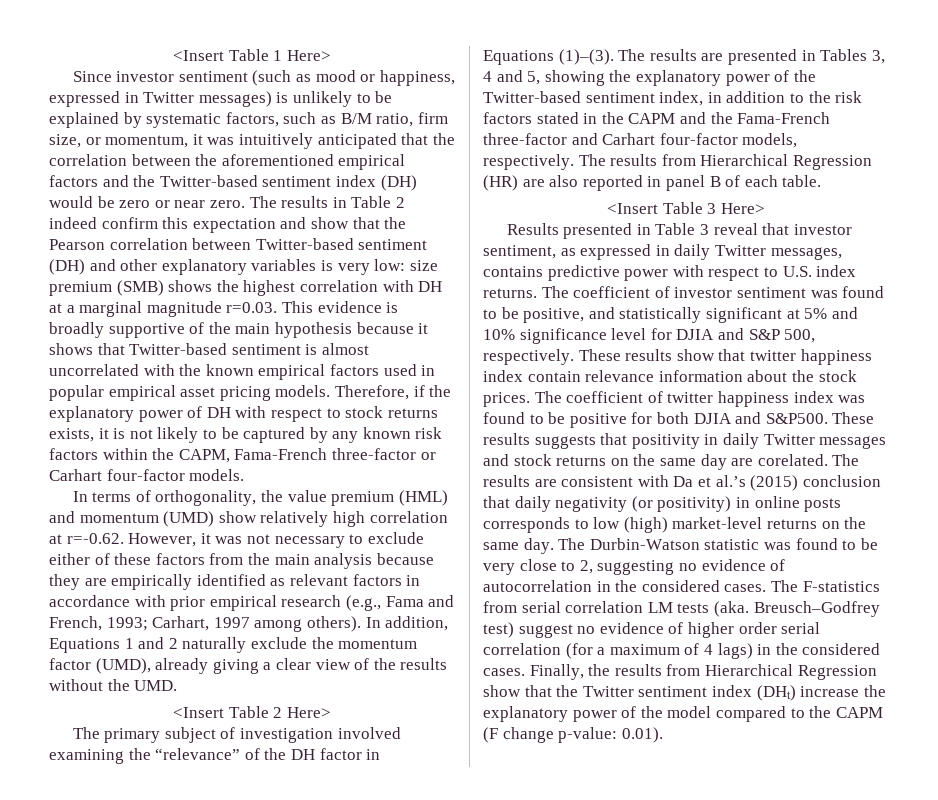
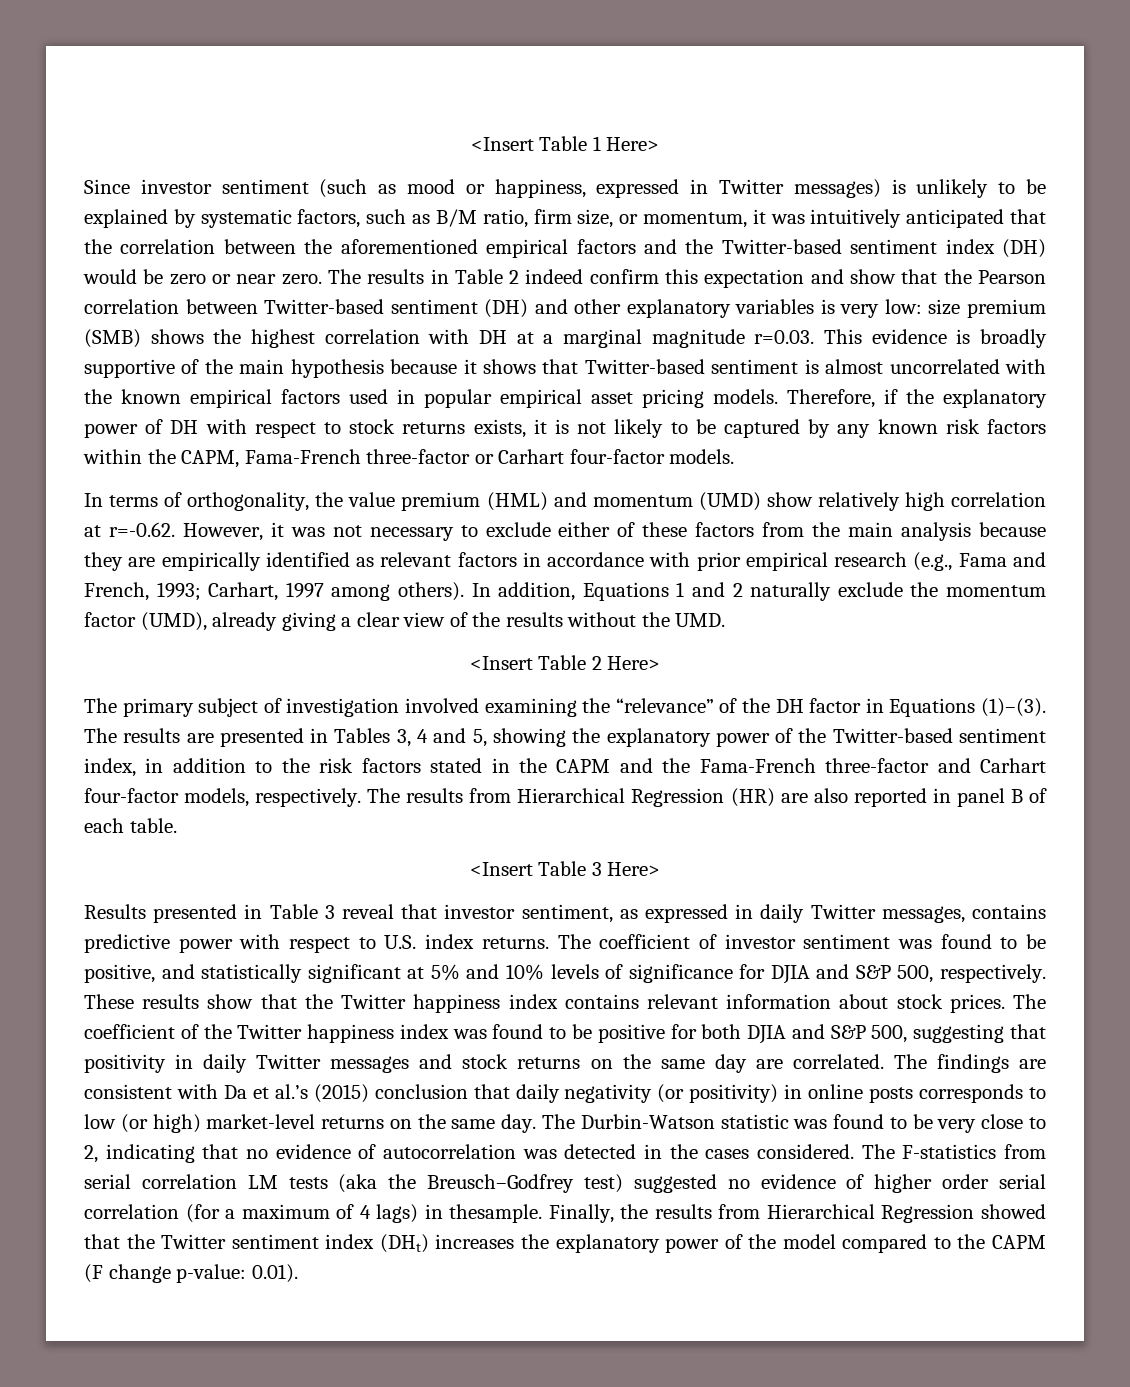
- The coefficient of investor sentiment was found to be positive, and statistically significant at 5% and 10% significance level for DJIA and S&P 500, respectively.
+ The coefficient of investor sentiment was found to be positive, and statistically significant at 5% and 10% levels of significance for DJIA and S&P 500, respectively.
- These results show that twitter happiness index contain relevance information about the stock prices.
+ These results show that the Twitter happiness index contains relevant information about stock prices.
- The coefficient of twitter happiness index was found to be positive for both DJIA and S&P500. These results suggests that positivity in daily Twitter messages and stock returns on the same day are corelated. The results are consistent with Da et al.’s (2015) conclusion that daily negativity (or positivity) in online posts corresponds to low (high) market-level returns on the same day.
+ The coefficient of the Twitter happiness index was found to be positive for both DJIA and S&P 500, suggesting that positivity in daily Twitter messages and stock returns on the same day are correlated. The findings are consistent with Da et al.’s (2015) conclusion that daily negativity (or positivity) in online posts corresponds to low (or high) market-level returns on the same day.
- The Durbin-Watson statistic was found to be very close to 2, suggesting no evidence of autocorrelation in the considered cases.
+ The Durbin-Watson statistic was found to be very close to 2, indicating that no evidence of autocorrelation was detected in the cases considered.
- The F-statistics from serial correlation LM tests (aka. Breusch–Godfrey test) suggest no evidence of higher order serial correlation (for a maximum of 4 lags) in the considered cases.
+ The F-statistics from serial correlation LM tests (aka the Breusch–Godfrey test) suggested no evidence of higher order serial correlation (for a maximum of 4 lags) in thesample.
- Finally, the results from Hierarchical Regression show that the Twitter sentiment index (DHt) increase the explanatory power of the model compared to the CAPM (F change p-value: 0.01).
+ Finally, the results from Hierarchical Regression showed that the Twitter sentiment index (DHt) increases the explanatory power of the model compared to the CAPM (F change p-value: 0.01).

